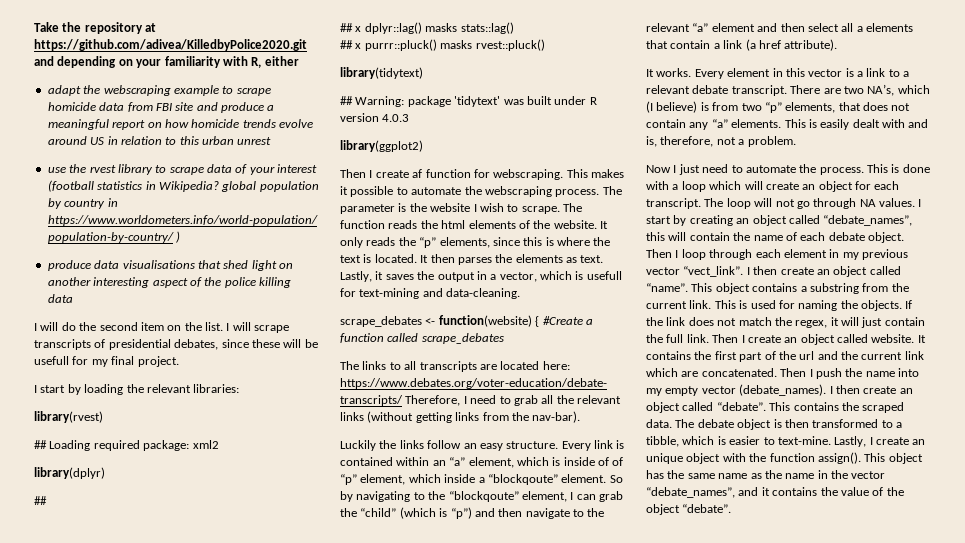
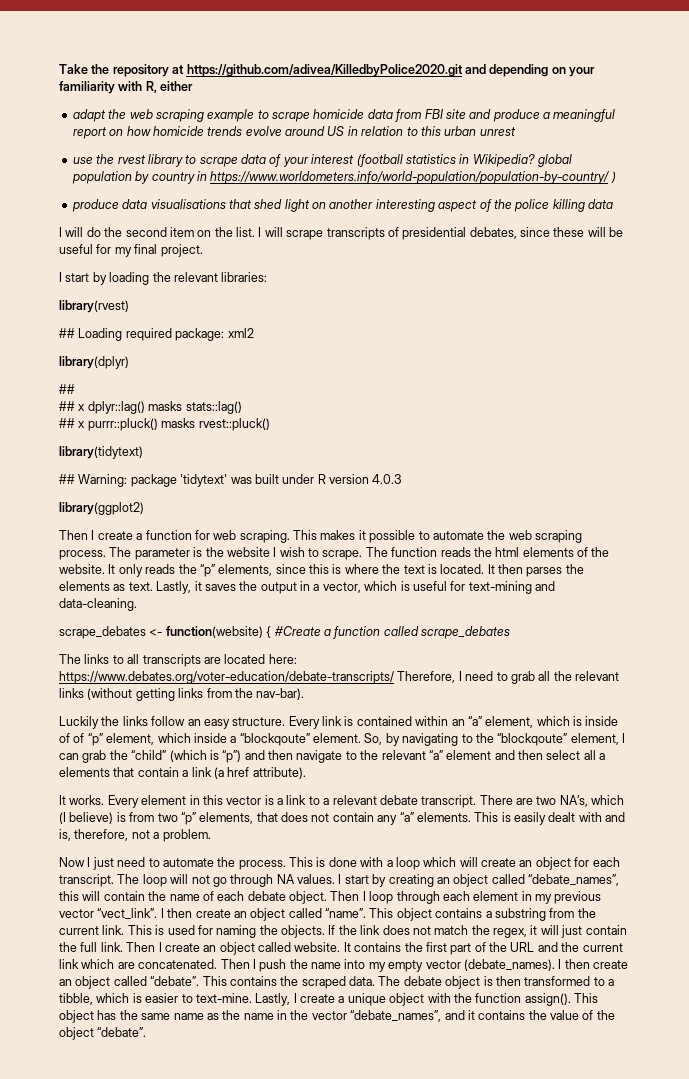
- adapt the webscraping example to scrape homicide data from FBI site and produce a meaningful report on how homicide trends evolve around US in relation to this urban unrest
+ adapt the web scraping example to scrape homicide data from FBI site and produce a meaningful report on how homicide trends evolve around US in relation to this urban unrest
- I will scrape transcripts of presidential debates, since these will be usefull for my final project.
+ I will scrape transcripts of presidential debates, since these will be useful for my final project.
- Then I create af function for webscraping.
+ Then I create a function for web scraping.
- This makes it possible to automate the webscraping process.
+ This makes it possible to automate the web scraping process.
- Lastly, it saves the output in a vector, which is usefull for text-mining and data-cleaning.
+ Lastly, it saves the output in a vector, which is useful for text-mining and data-cleaning.
- So by navigating to the “blockqoute” element, I can grab the “child” (which is “p”) and then navigate to the relevant “a” element and then select all a elements that contain a link (a href attribute).
+ So, by navigating to the “blockqoute” element, I can grab the “child” (which is “p”) and then navigate to the relevant “a” element and then select all a elements that contain a link (a href attribute).
- It contains the first part of the url and the current link which are concatenated.
+ It contains the first part of the URL and the current link which are concatenated.
- Lastly, I create an unique object with the function assign().
+ Lastly, I create a unique object with the function assign().

